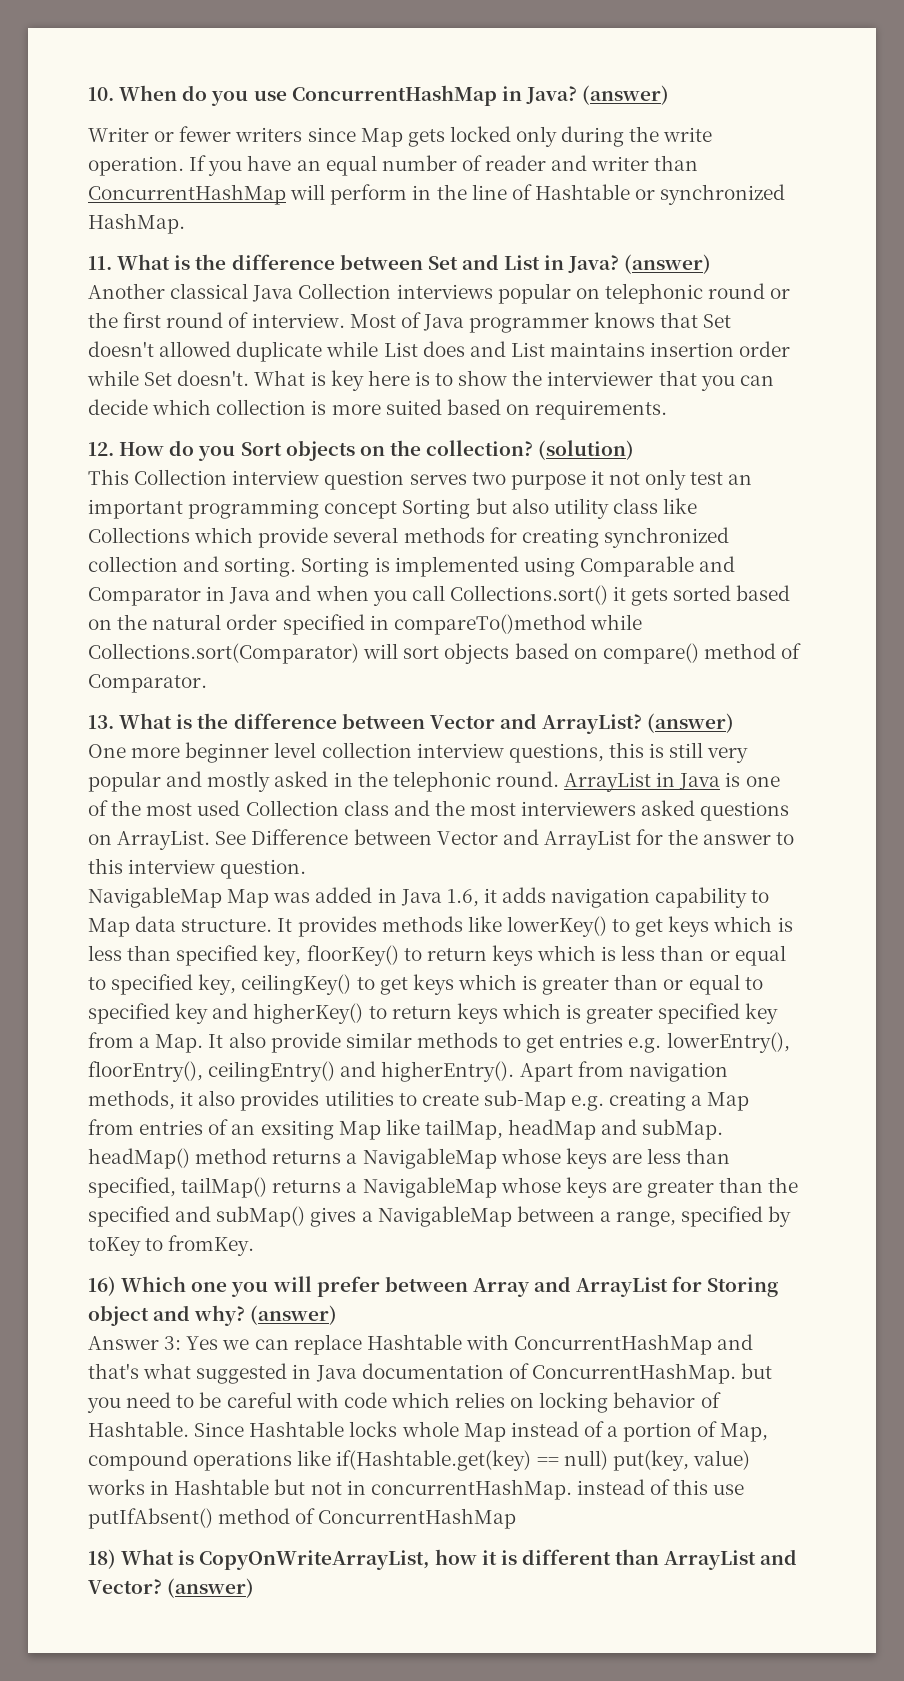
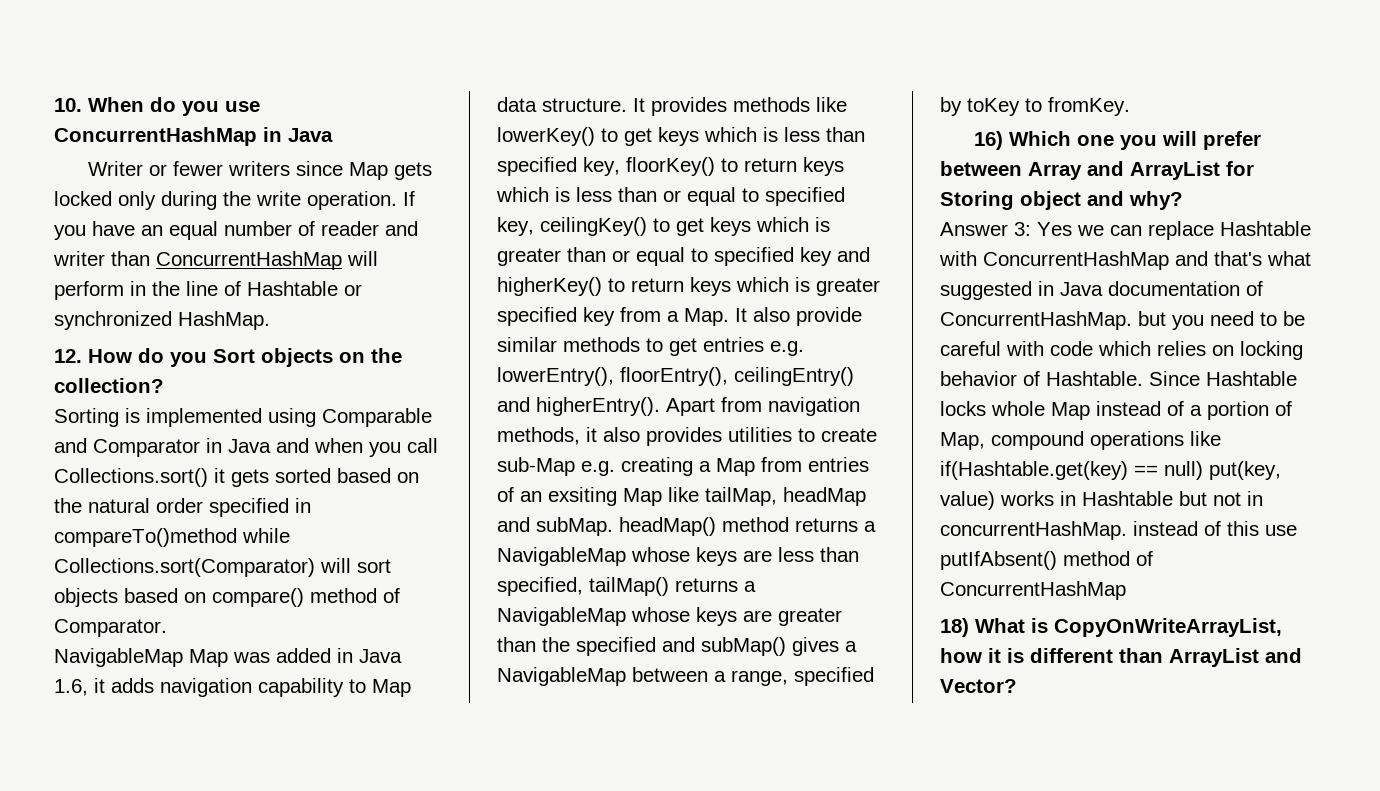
- 10. When do you use ConcurrentHashMap in Java? (answer)
+ 10. When do you use ConcurrentHashMap in Java
- 11. What is the difference between Set and List in Java? (answer)
- Another classical Java Collection interviews popular on telephonic round or the first round of interview. Most of Java programmer knows that Set doesn't allowed duplicate while List does and List maintains insertion order while Set doesn't. What is key here is to show the interviewer that you can decide which collection is more suited based on requirements.
- 12. How do you Sort objects on the collection? (solution)
- This Collection interview question serves two purpose it not only test an important programming concept Sorting but also utility class like Collections which provide several methods for creating synchronized collection and sorting. Sorting is implemented using Comparable and Comparator in Java and when you call Collections.sort() it gets sorted based on the natural order specified in compareTo()method while Collections.sort(Comparator) will sort objects based on compare() method of Comparator.
+ 12. How do you Sort objects on the collection?
+ Sorting is implemented using Comparable and Comparator in Java and when you call Collections.sort() it gets sorted based on the natural order specified in compareTo()method while Collections.sort(Comparator) will sort objects based on compare() method of Comparator.
- 13. What is the difference between Vector and ArrayList? (answer)
- One more beginner level collection interview questions, this is still very popular and mostly asked in the telephonic round. ArrayList in Java is one of the most used Collection class and the most interviewers asked questions on ArrayList. See Difference between Vector and ArrayList for the answer to this interview question.
- 16) Which one you will prefer between Array and ArrayList for Storing object and why? (answer)
+ 16) Which one you will prefer between Array and ArrayList for Storing object and why?
- 18) What is CopyOnWriteArrayList, how it is different than ArrayList and Vector? (answer)
+ 18) What is CopyOnWriteArrayList, how it is different than ArrayList and Vector?

